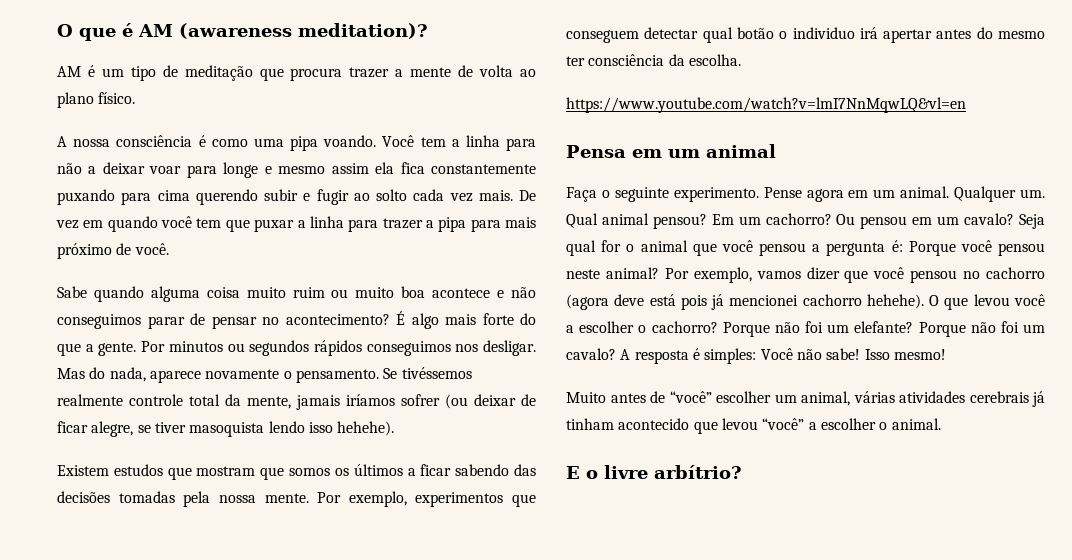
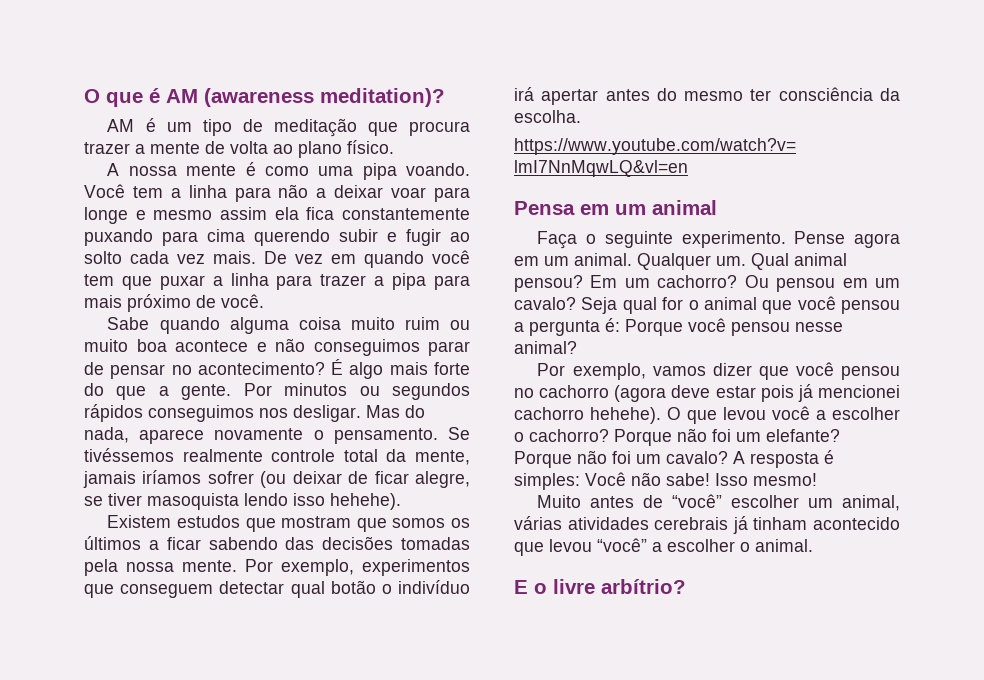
- A nossa consciência é como uma pipa voando.
+ A nossa mente é como uma pipa voando.
- Por exemplo, experimentos que conseguem detectar qual botão o individuo irá apertar antes do mesmo ter consciência da escolha.
+ Por exemplo, experimentos que conseguem detectar qual botão o indivíduo irá apertar antes do mesmo ter consciência da escolha.
- Seja qual for o animal que você pensou a pergunta é: Porque você pensou neste animal? Por exemplo, vamos dizer que você pensou no cachorro (agora deve está pois já mencionei cachorro hehehe).
+ Seja qual for o animal que você pensou a pergunta é: Porque você pensou nesse animal?
+ Por exemplo, vamos dizer que você pensou no cachorro (agora deve estar pois já mencionei cachorro hehehe).

